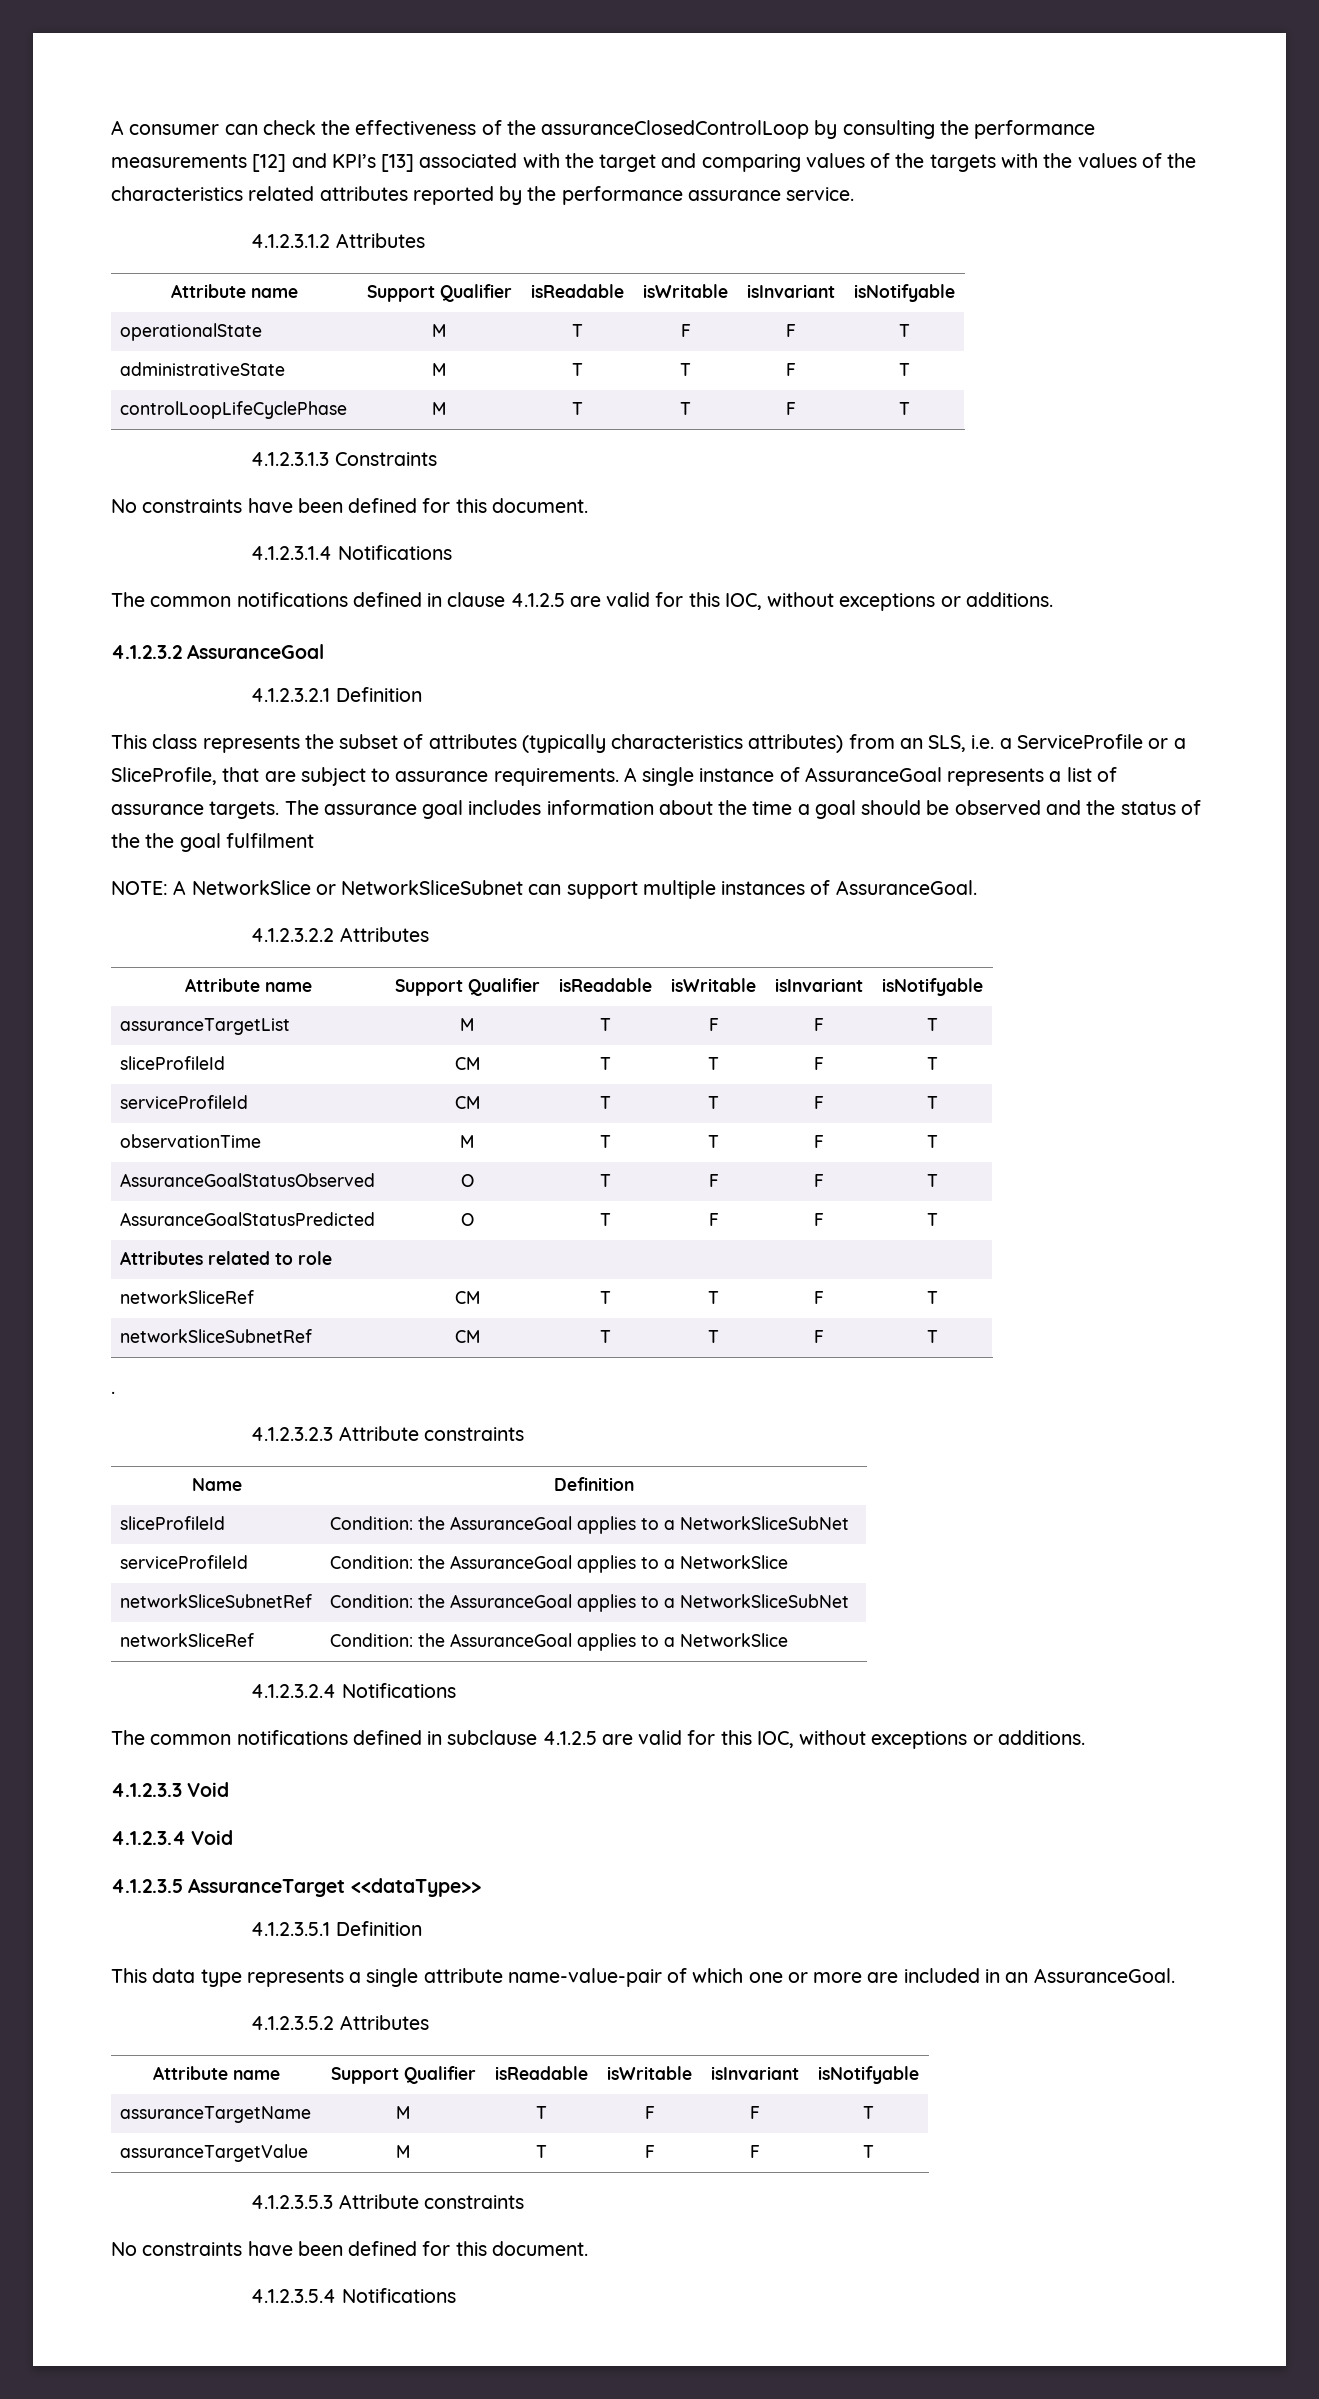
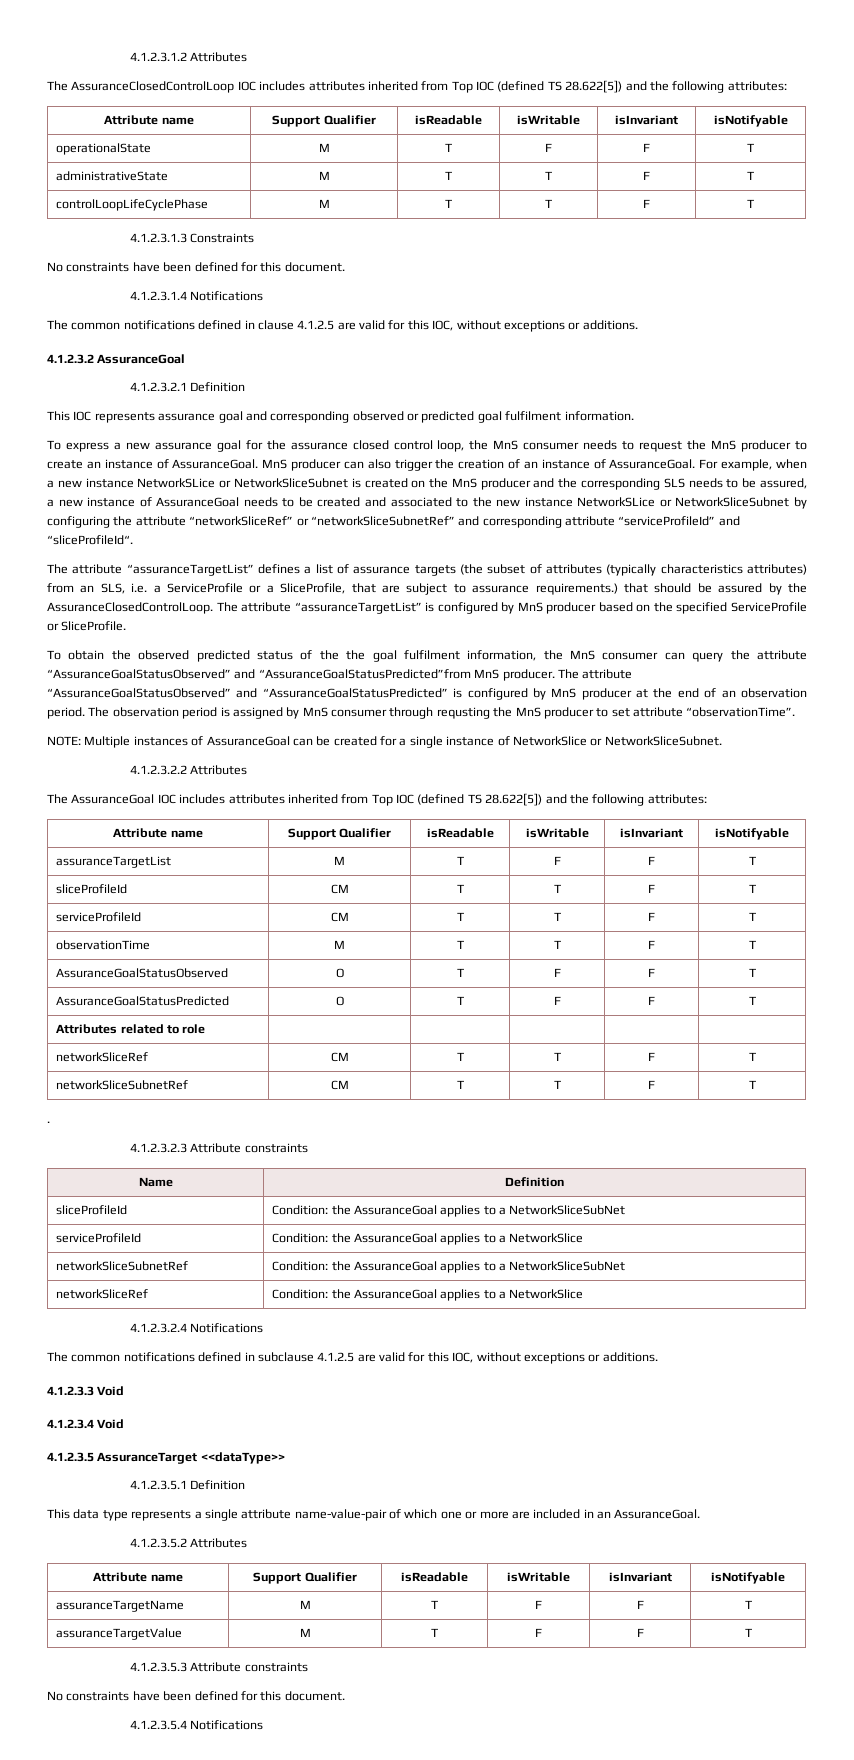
- A consumer can check the effectiveness of the assuranceClosedControlLoop by consulting the performance measurements [12] and KPI’s [13] associated with the target and comparing values of the targets with the values of the characteristics related attributes reported by the performance assurance service.
  4.1.2.3.1.2 Attributes
+ The AssuranceClosedControlLoop IOC includes attributes inherited from Top IOC (defined TS 28.622[5]) and the following attributes:
- This class represents the subset of attributes (typically characteristics attributes) from an SLS, i.e. a ServiceProfile or a SliceProfile, that are subject to assurance requirements. A single instance of AssuranceGoal represents a list of assurance targets. The assurance goal includes information about the time a goal should be observed and the status of the the goal fulfilment
- NOTE: A NetworkSlice or NetworkSliceSubnet can support multiple instances of AssuranceGoal.
+ This IOC represents assurance goal and corresponding observed or predicted goal fulfilment information.
+ To express a new assurance goal for the assurance closed control loop, the MnS consumer needs to request the MnS producer to create an instance of AssuranceGoal. MnS producer can also trigger the creation of an instance of AssuranceGoal. For example, when a new instance NetworkSLice or NetworkSliceSubnet is created on the MnS producer and the corresponding SLS needs to be assured, a new instance of AssuranceGoal needs to be created and associated to the new instance NetworkSLice or NetworkSliceSubnet by configuring the attribute “networkSliceRef” or “networkSliceSubnetRef” and corresponding attribute “serviceProfileId” and “sliceProfileId“.
+ The attribute “assuranceTargetList” defines a list of assurance targets (the subset of attributes (typically characteristics attributes) from an SLS, i.e. a ServiceProfile or a SliceProfile, that are subject to assurance requirements.) that should be assured by the AssuranceClosedControlLoop. The attribute “assuranceTargetList” is configured by MnS producer based on the specified ServiceProfile or SliceProfile.
+ To obtain the observed predicted status of the the goal fulfilment information, the MnS consumer can query the attribute “AssuranceGoalStatusObserved” and “AssuranceGoalStatusPredicted”from MnS producer. The attribute “AssuranceGoalStatusObserved” and “AssuranceGoalStatusPredicted” is configured by MnS producer at the end of an observation period. The observation period is assigned by MnS consumer through requsting the MnS producer to set attribute “observationTime”.
+ NOTE: Multiple instances of AssuranceGoal can be created for a single instance of NetworkSlice or NetworkSliceSubnet.
  4.1.2.3.2.2 Attributes
+ The AssuranceGoal IOC includes attributes inherited from Top IOC (defined TS 28.622[5]) and the following attributes:

